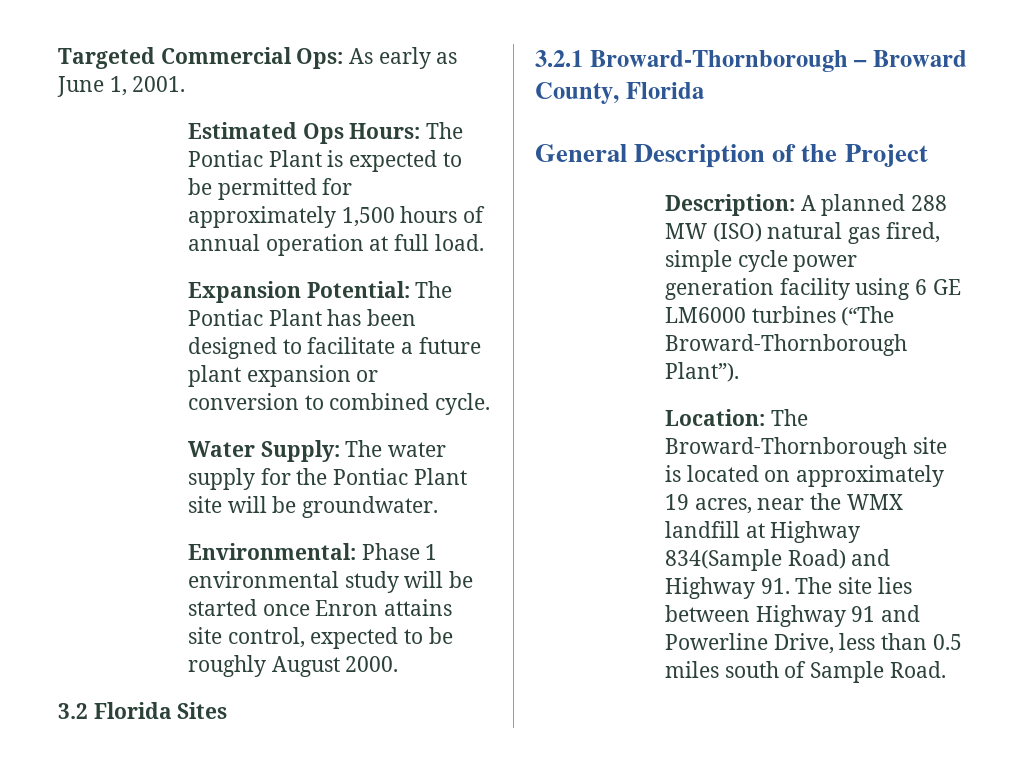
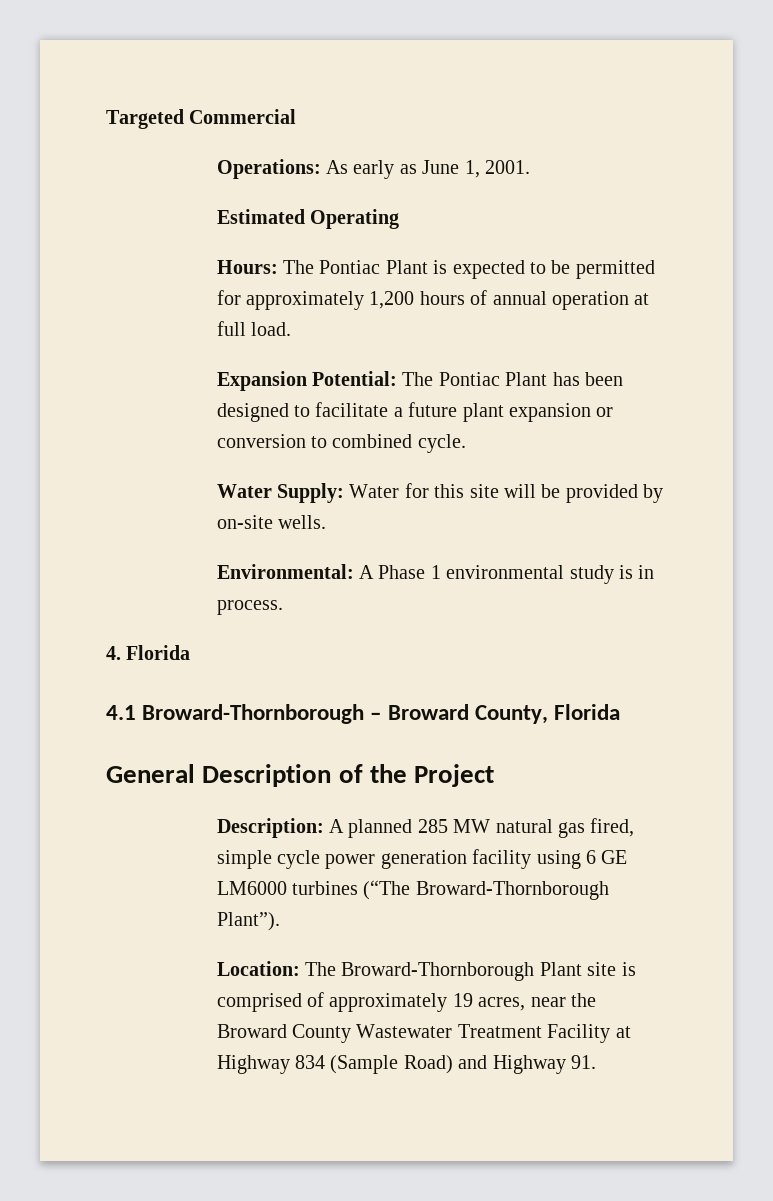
- Targeted Commercial Ops: As early as June 1, 2001.
+ Targeted Commercial
+ Operations: As early as June 1, 2001.
- Estimated Ops Hours: The Pontiac Plant is expected to be permitted for approximately 1,500 hours of annual operation at full load.
+ Estimated Operating
+ Hours: The Pontiac Plant is expected to be permitted for approximately 1,200 hours of annual operation at full load.
- Water Supply: The water supply for the Pontiac Plant site will be groundwater.
+ Water Supply: Water for this site will be provided by on-site wells.
- Environmental: Phase 1 environmental study will be started once Enron attains site control, expected to be roughly August 2000.
- 3.2 Florida Sites
- 3.2.1 Broward-Thornborough – Broward County, Florida
+ Environmental: A Phase 1 environmental study is in process.
+ 4. Florida
+ 4.1 Broward-Thornborough – Broward County, Florida
- Description: A planned 288 MW (ISO) natural gas fired, simple cycle power generation facility using 6 GE LM6000 turbines (“The Broward-Thornborough Plant”).
+ Description: A planned 285 MW natural gas fired, simple cycle power generation facility using 6 GE LM6000 turbines (“The Broward-Thornborough Plant”).
- Location: The Broward-Thornborough site is located on approximately 19 acres, near the WMX landfill at Highway 834(Sample Road) and Highway 91. The site lies between Highway 91 and Powerline Drive, less than 0.5 miles south of Sample Road.
+ Location: The Broward-Thornborough Plant site is comprised of approximately 19 acres, near the Broward County Wastewater Treatment Facility at Highway 834 (Sample Road) and Highway 91.

